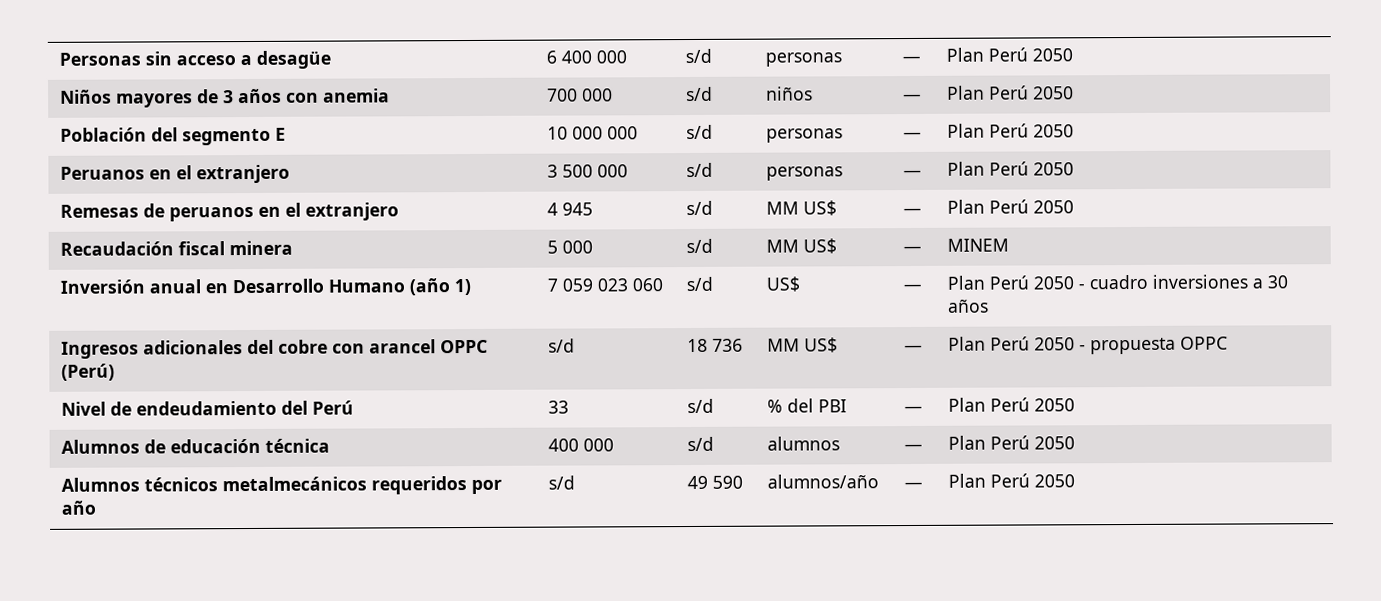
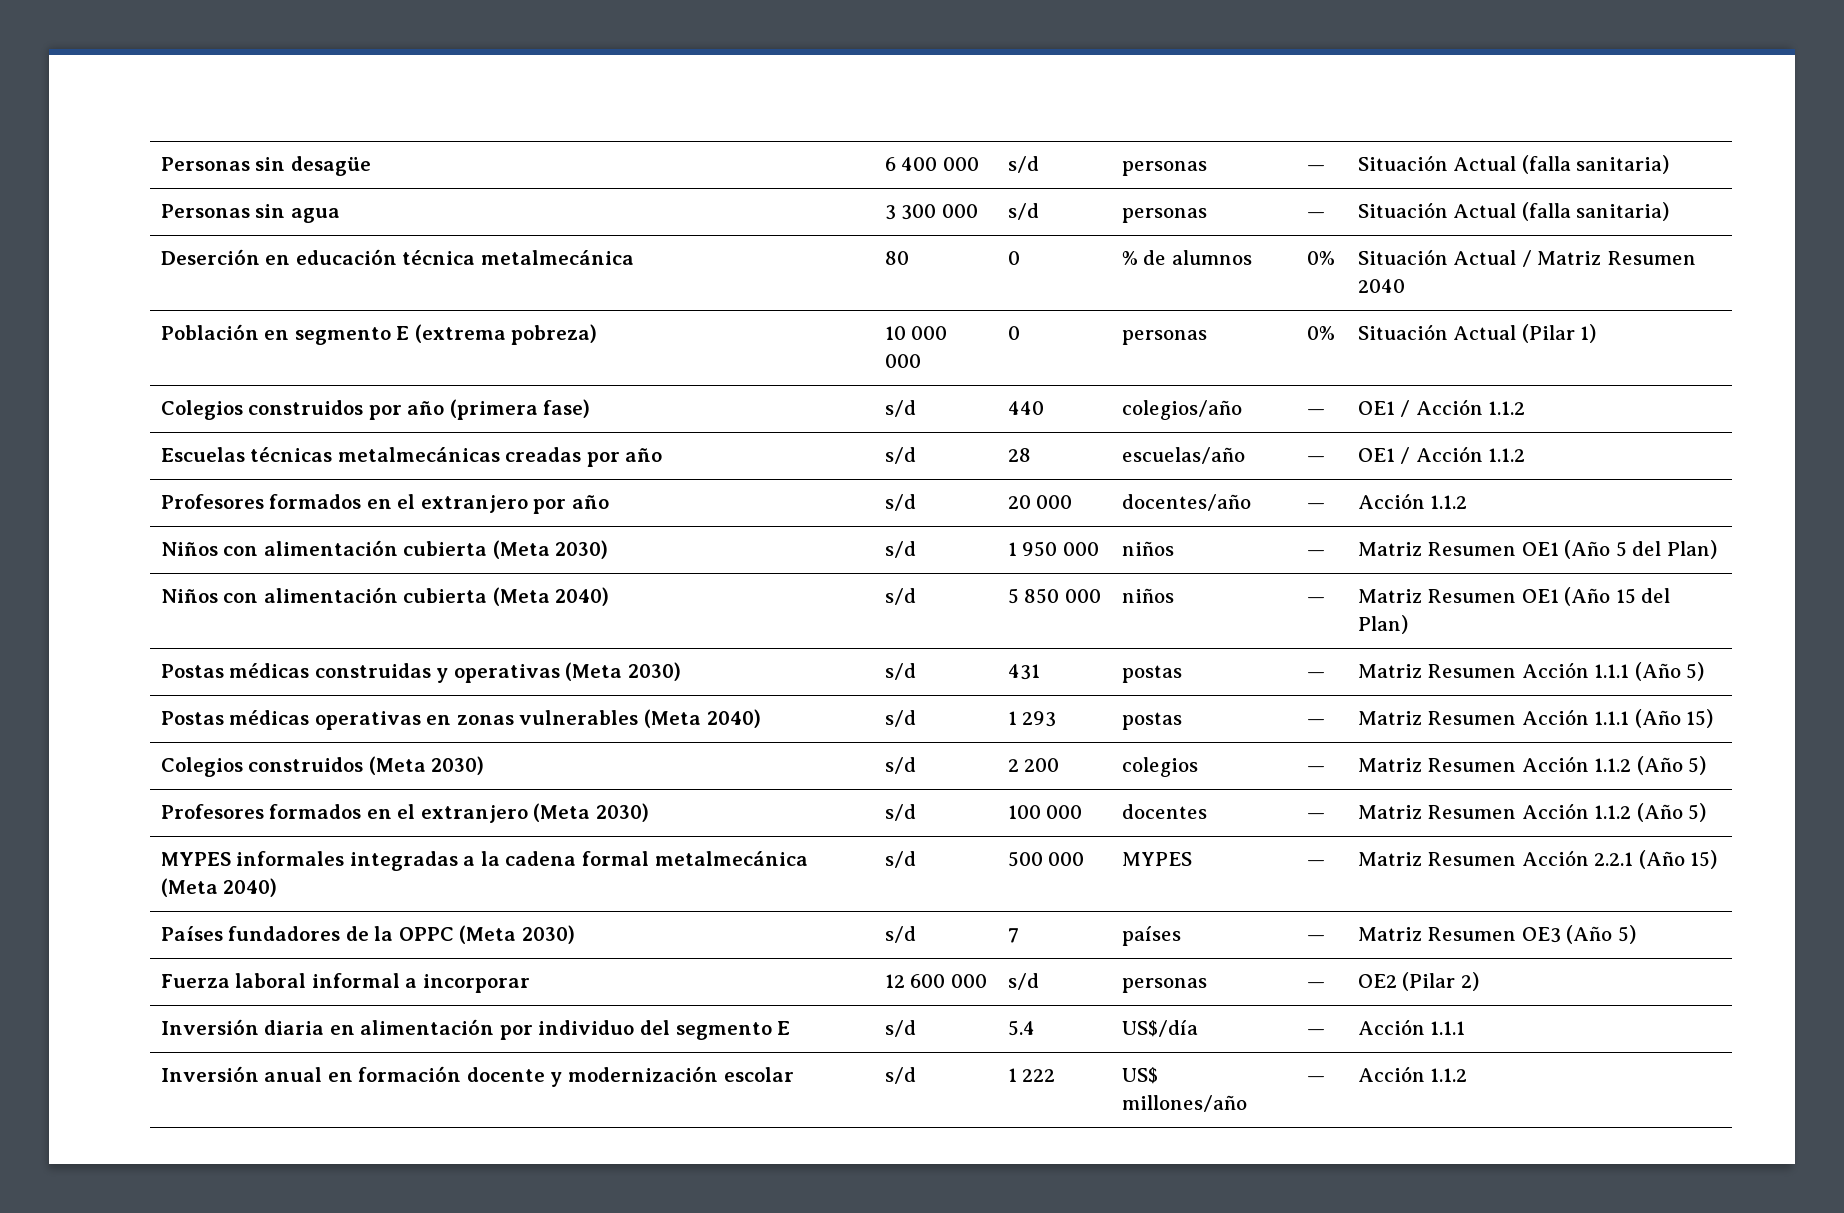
- Personas sin acceso a desagüe | 6 400 000 | s/d | personas | — | Plan Perú 2050
- Niños mayores de 3 años con anemia | 700 000 | s/d | niños | — | Plan Perú 2050
- Población del segmento E | 10 000 000 | s/d | personas | — | Plan Perú 2050
- Peruanos en el extranjero | 3 500 000 | s/d | personas | — | Plan Perú 2050
- Remesas de peruanos en el extranjero | 4 945 | s/d | MM US$ | — | Plan Perú 2050
- Recaudación fiscal minera | 5 000 | s/d | MM US$ | — | MINEM
- Inversión anual en Desarrollo Humano (año 1) | 7 059 023 060 | s/d | US$ | — | Plan Perú 2050 - cuadro inversiones a 30 años
- Ingresos adicionales del cobre con arancel OPPC (Perú) | s/d | 18 736 | MM US$ | — | Plan Perú 2050 - propuesta OPPC
- Nivel de endeudamiento del Perú | 33 | s/d | % del PBI | — | Plan Perú 2050
- Alumnos de educación técnica | 400 000 | s/d | alumnos | — | Plan Perú 2050
- Alumnos técnicos metalmecánicos requeridos por año | s/d | 49 590 | alumnos/año | — | Plan Perú 2050
+ Personas sin desagüe | 6 400 000 | s/d | personas | — | Situación Actual (falla sanitaria)
+ Personas sin agua | 3 300 000 | s/d | personas | — | Situación Actual (falla sanitaria)
+ Deserción en educación técnica metalmecánica | 80 | 0 | % de alumnos | 0% | Situación Actual / Matriz Resumen 2040
+ Población en segmento E (extrema pobreza) | 10 000 000 | 0 | personas | 0% | Situación Actual (Pilar 1)
+ Colegios construidos por año (primera fase) | s/d | 440 | colegios/año | — | OE1 / Acción 1.1.2
+ Escuelas técnicas metalmecánicas creadas por año | s/d | 28 | escuelas/año | — | OE1 / Acción 1.1.2
+ Profesores formados en el extranjero por año | s/d | 20 000 | docentes/año | — | Acción 1.1.2
+ Niños con alimentación cubierta (Meta 2030) | s/d | 1 950 000 | niños | — | Matriz Resumen OE1 (Año 5 del Plan)
+ Niños con alimentación cubierta (Meta 2040) | s/d | 5 850 000 | niños | — | Matriz Resumen OE1 (Año 15 del Plan)
+ Postas médicas construidas y operativas (Meta 2030) | s/d | 431 | postas | — | Matriz Resumen Acción 1.1.1 (Año 5)
+ Postas médicas operativas en zonas vulnerables (Meta 2040) | s/d | 1 293 | postas | — | Matriz Resumen Acción 1.1.1 (Año 15)
+ Colegios construidos (Meta 2030) | s/d | 2 200 | colegios | — | Matriz Resumen Acción 1.1.2 (Año 5)
+ Profesores formados en el extranjero (Meta 2030) | s/d | 100 000 | docentes | — | Matriz Resumen Acción 1.1.2 (Año 5)
+ MYPES informales integradas a la cadena formal metalmecánica (Meta 2040) | s/d | 500 000 | MYPES | — | Matriz Resumen Acción 2.2.1 (Año 15)
+ Países fundadores de la OPPC (Meta 2030) | s/d | 7 | países | — | Matriz Resumen OE3 (Año 5)
+ Fuerza laboral informal a incorporar | 12 600 000 | s/d | personas | — | OE2 (Pilar 2)
+ Inversión diaria en alimentación por individuo del segmento E | s/d | 5.4 | US$/día | — | Acción 1.1.1
+ Inversión anual en formación docente y modernización escolar | s/d | 1 222 | US$ millones/año | — | Acción 1.1.2

